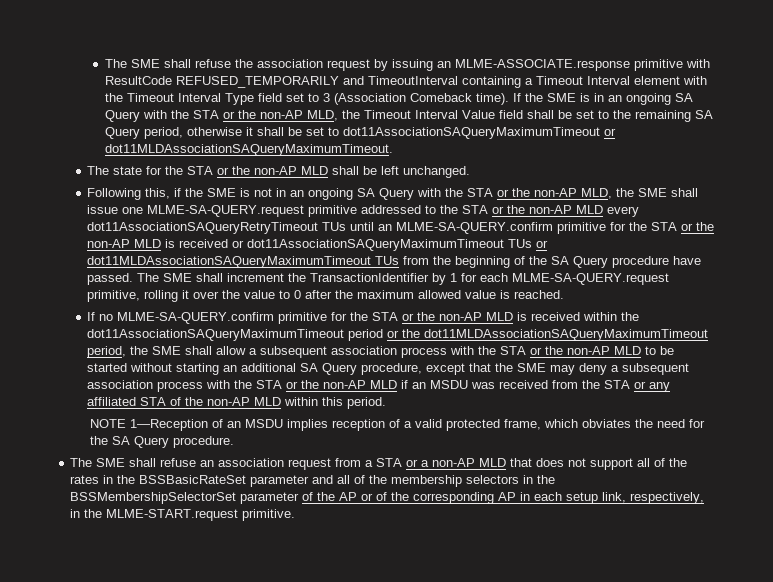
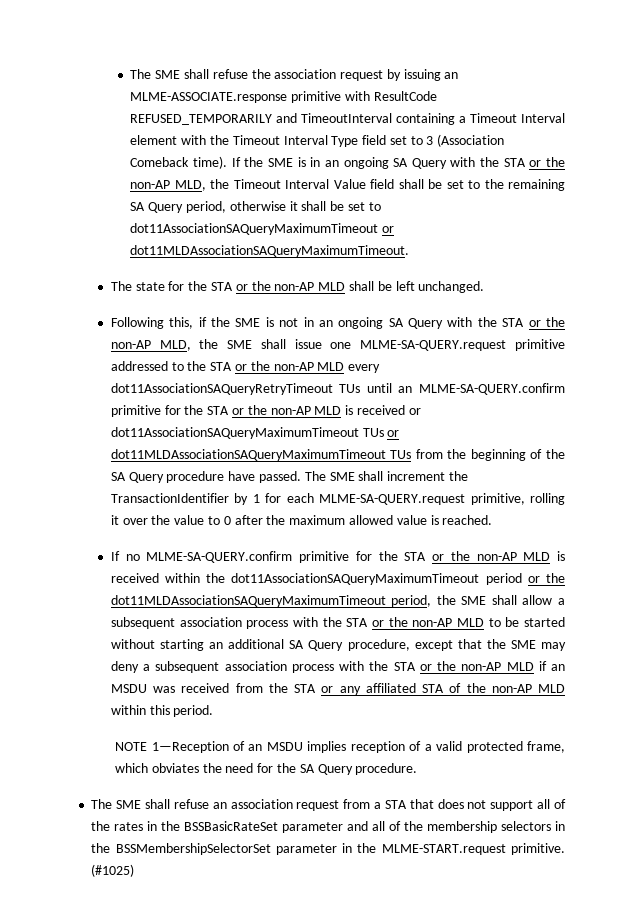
- The SME shall refuse an association request from a STA or a non-AP MLD that does not support all of the rates in the BSSBasicRateSet parameter and all of the membership selectors in the BSSMembershipSelectorSet parameter of the AP or of the corresponding AP in each setup link, respectively, in the MLME-START.request primitive.
+ The SME shall refuse an association request from a STA that does not support all of the rates in the BSSBasicRateSet parameter and all of the membership selectors in the BSSMembershipSelectorSet parameter in the MLME-START.request primitive.
+ (#1025)

